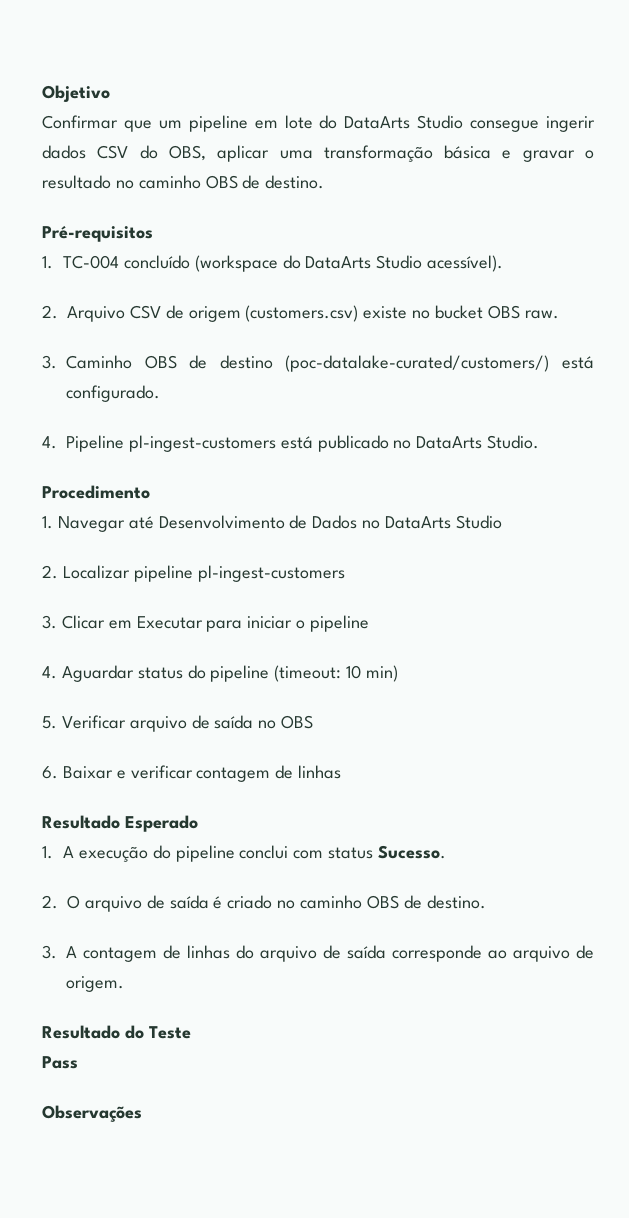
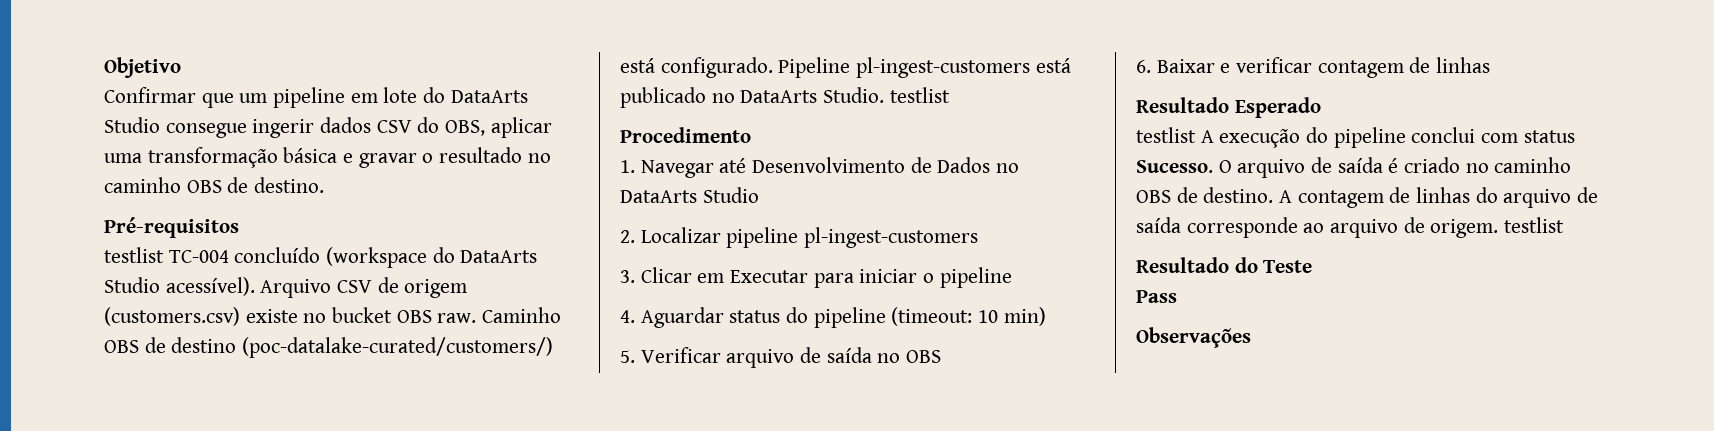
- 1. TC-004 concluído (workspace do DataArts Studio acessível).
- 2. Arquivo CSV de origem (customers.csv) existe no bucket OBS raw.
- 3. Caminho OBS de destino (poc-datalake-curated/customers/) está configurado.
- 4. Pipeline pl-ingest-customers está publicado no DataArts Studio.
+ testlist TC-004 concluído (workspace do DataArts Studio acessível). Arquivo CSV de origem (customers.csv) existe no bucket OBS raw. Caminho OBS de destino (poc-datalake-curated/customers/) está configurado. Pipeline pl-ingest-customers está publicado no DataArts Studio. testlist
- 1. A execução do pipeline conclui com status Sucesso.
- 2. O arquivo de saída é criado no caminho OBS de destino.
- 3. A contagem de linhas do arquivo de saída corresponde ao arquivo de origem.
+ testlist A execução do pipeline conclui com status Sucesso. O arquivo de saída é criado no caminho OBS de destino. A contagem de linhas do arquivo de saída corresponde ao arquivo de origem. testlist

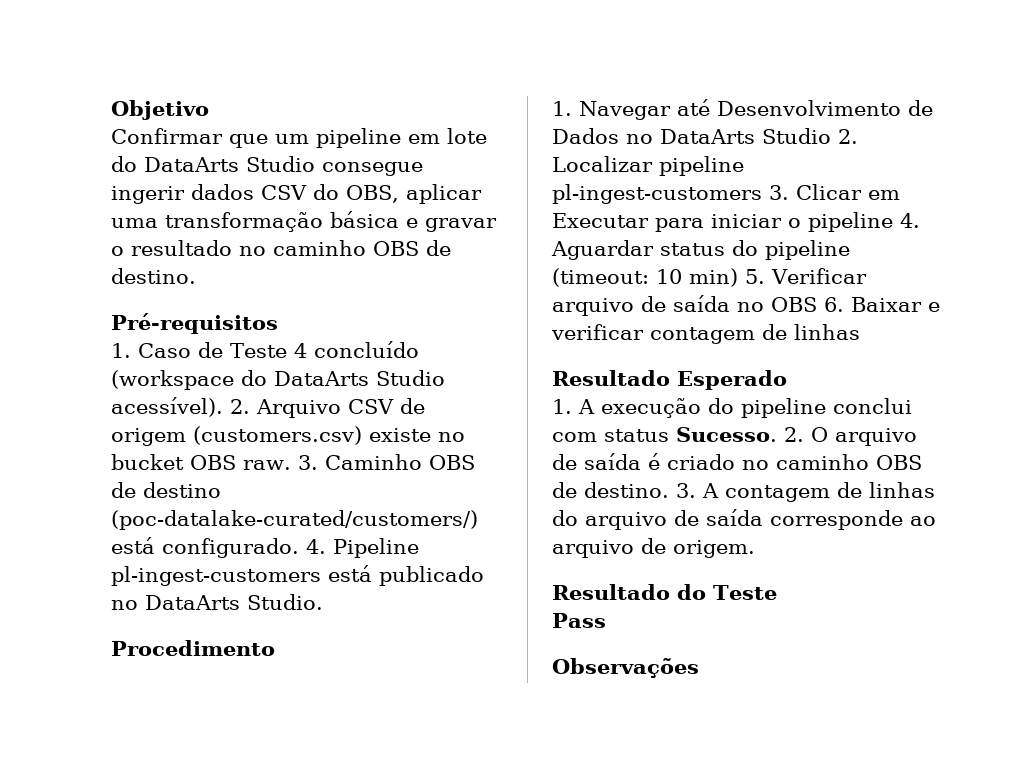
- testlist TC-004 concluído (workspace do DataArts Studio acessível).
+ 1. Caso de Teste 4 concluído (workspace do DataArts Studio acessível).
- Arquivo CSV de origem (customers.csv) existe no bucket OBS raw.
+ 2. Arquivo CSV de origem (customers.csv) existe no bucket OBS raw.
- Caminho OBS de destino (poc-datalake-curated/customers/) está configurado.
+ 3. Caminho OBS de destino (poc-datalake-curated/customers/) está configurado.
- Pipeline pl-ingest-customers está publicado no DataArts Studio. testlist
+ 4. Pipeline pl-ingest-customers está publicado no DataArts Studio.
- 1. Navegar até Desenvolvimento de Dados no DataArts Studio
- 2. Localizar pipeline pl-ingest-customers
- 3. Clicar em Executar para iniciar o pipeline
- 4. Aguardar status do pipeline (timeout: 10 min)
- 5. Verificar arquivo de saída no OBS
- 6. Baixar e verificar contagem de linhas
+ 1. Navegar até Desenvolvimento de Dados no DataArts Studio 2. Localizar pipeline pl-ingest-customers 3. Clicar em Executar para iniciar o pipeline 4. Aguardar status do pipeline (timeout: 10 min) 5. Verificar arquivo de saída no OBS 6. Baixar e verificar contagem de linhas
- testlist A execução do pipeline conclui com status Sucesso.
+ 1. A execução do pipeline conclui com status Sucesso.
- O arquivo de saída é criado no caminho OBS de destino.
+ 2. O arquivo de saída é criado no caminho OBS de destino.
- A contagem de linhas do arquivo de saída corresponde ao arquivo de origem. testlist
+ 3. A contagem de linhas do arquivo de saída corresponde ao arquivo de origem.

